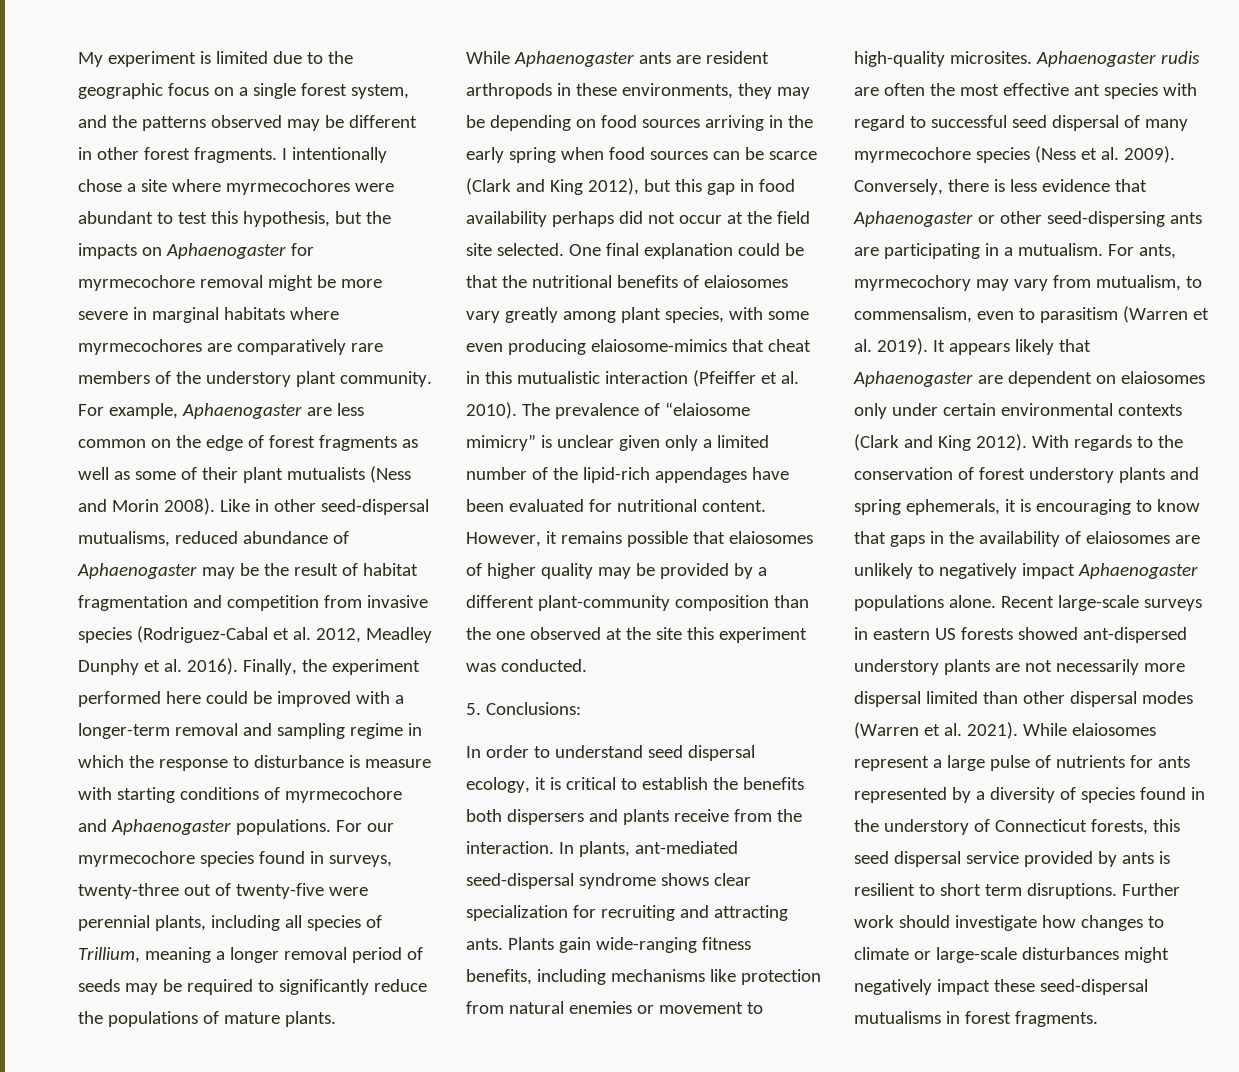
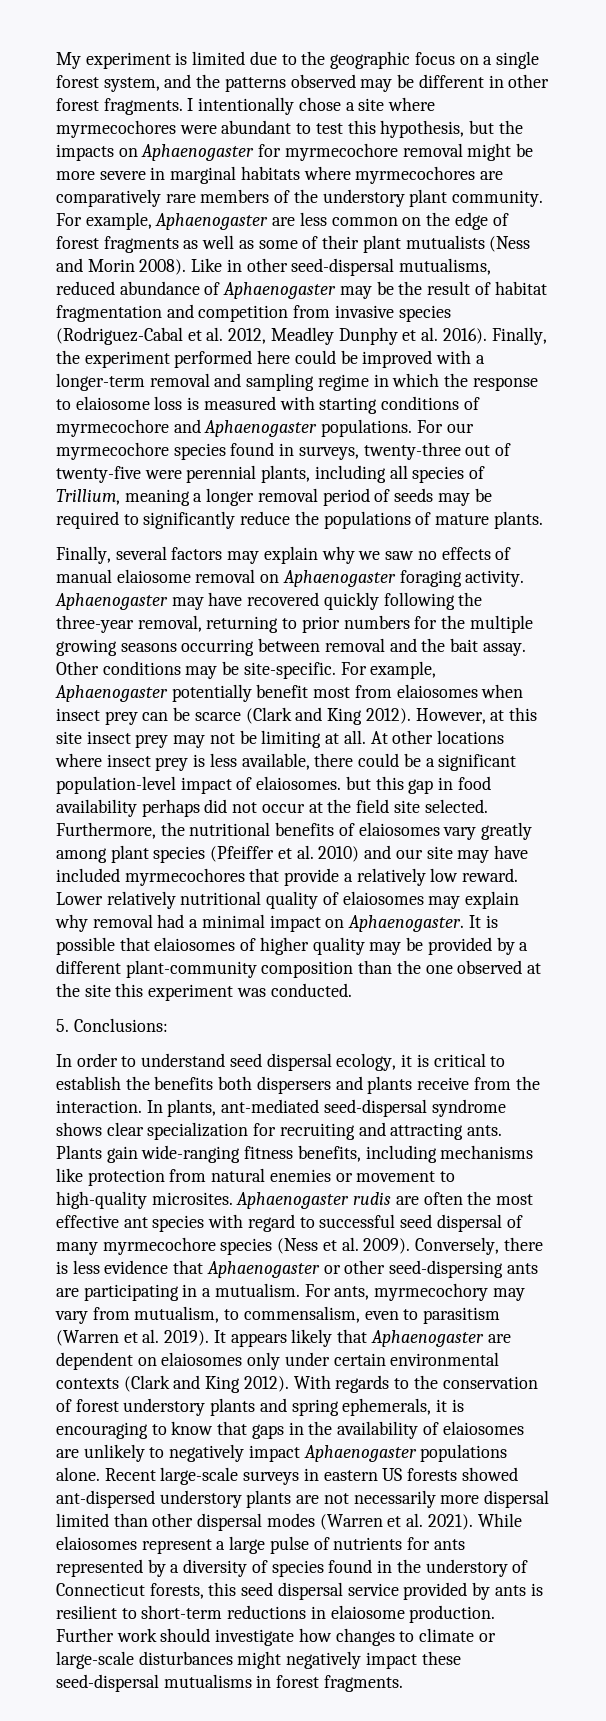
- Finally, the experiment performed here could be improved with a longer-term removal and sampling regime in which the response to disturbance is measure with starting conditions of myrmecochore and Aphaenogaster populations.
+ Finally, the experiment performed here could be improved with a longer-term removal and sampling regime in which the response to elaiosome loss is measured with starting conditions of myrmecochore and Aphaenogaster populations.
- While Aphaenogaster ants are resident arthropods in these environments, they may be depending on food sources arriving in the early spring when food sources can be scarce (Clark and King 2012), but this gap in food availability perhaps did not occur at the field site selected.
+ Finally, several factors may explain why we saw no effects of manual elaiosome removal on Aphaenogaster foraging activity. Aphaenogaster may have recovered quickly following the three-year removal, returning to prior numbers for the multiple growing seasons occurring between removal and the bait assay. Other conditions may be site-specific. For example, Aphaenogaster potentially benefit most from elaiosomes when insect prey can be scarce (Clark and King 2012). However, at this site insect prey may not be limiting at all. At other locations where insect prey is less available, there could be a significant population-level impact of elaiosomes. but this gap in food availability perhaps did not occur at the field site selected.
- One final explanation could be that the nutritional benefits of elaiosomes vary greatly among plant species, with some even producing elaiosome-mimics that cheat in this mutualistic interaction (Pfeiffer et al. 2010). The prevalence of “elaiosome mimicry” is unclear given only a limited number of the lipid-rich appendages have been evaluated for nutritional content. However, it remains possible that elaiosomes of higher quality may be provided by a different plant-community composition than the one observed at the site this experiment was conducted.
+ Furthermore, the nutritional benefits of elaiosomes vary greatly among plant species (Pfeiffer et al. 2010) and our site may have included myrmecochores that provide a relatively low reward. Lower relatively nutritional quality of elaiosomes may explain why removal had a minimal impact on Aphaenogaster. It is possible that elaiosomes of higher quality may be provided by a different plant-community composition than the one observed at the site this experiment was conducted.
- While elaiosomes represent a large pulse of nutrients for ants represented by a diversity of species found in the understory of Connecticut forests, this seed dispersal service provided by ants is resilient to short term disruptions.
+ While elaiosomes represent a large pulse of nutrients for ants represented by a diversity of species found in the understory of Connecticut forests, this seed dispersal service provided by ants is resilient to short-term reductions in elaiosome production.

